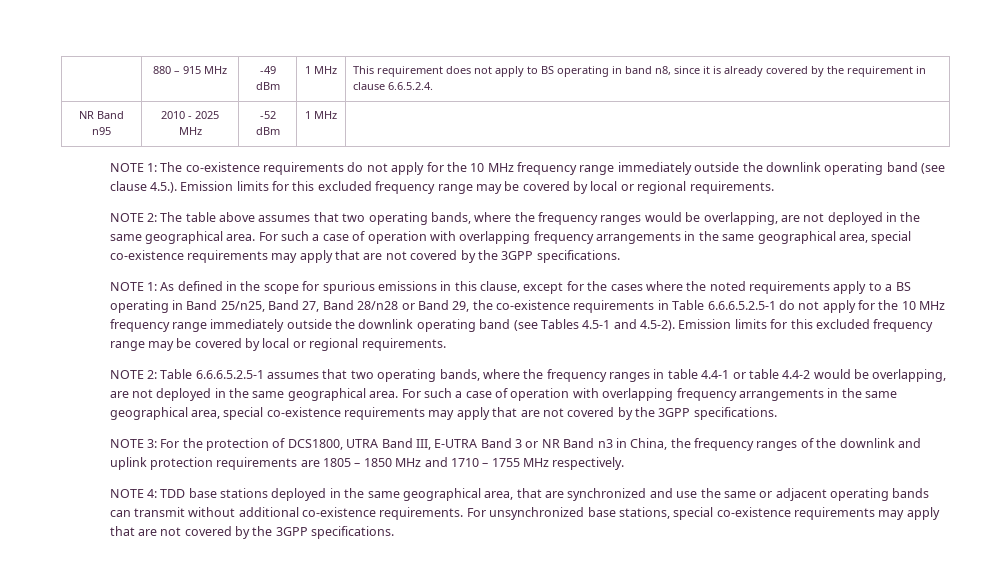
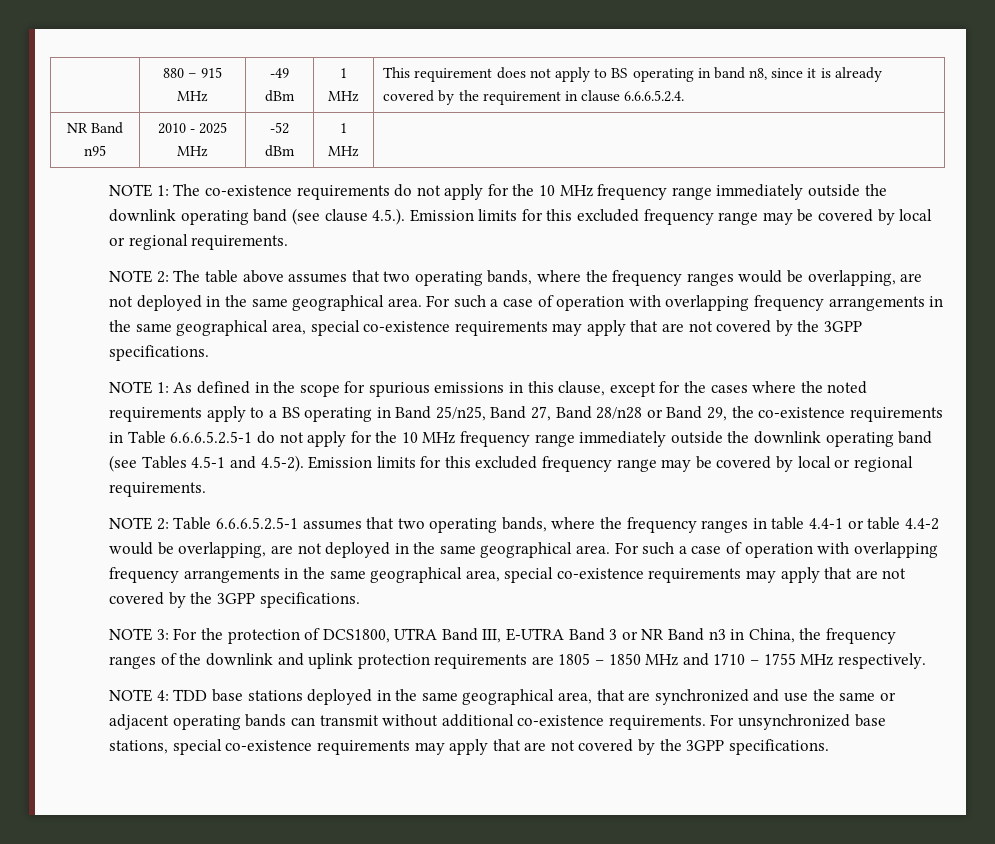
- | 880 – 915 MHz | -49 dBm | 1 MHz | This requirement does not apply to BS operating in band n8, since it is already covered by the requirement in clause 6.6.5.2.4.
+ | 880 – 915 MHz | -49 dBm | 1 MHz | This requirement does not apply to BS operating in band n8, since it is already covered by the requirement in clause 6.6.6.5.2.4.

